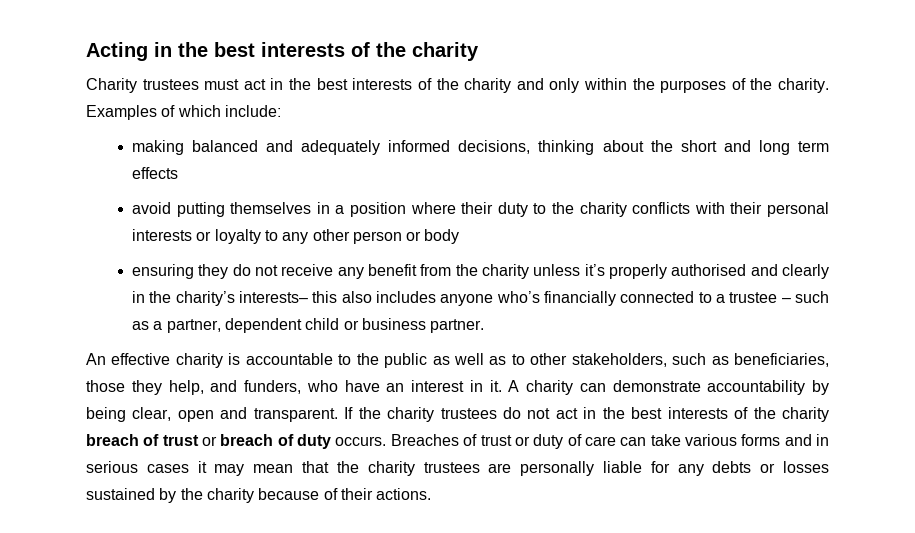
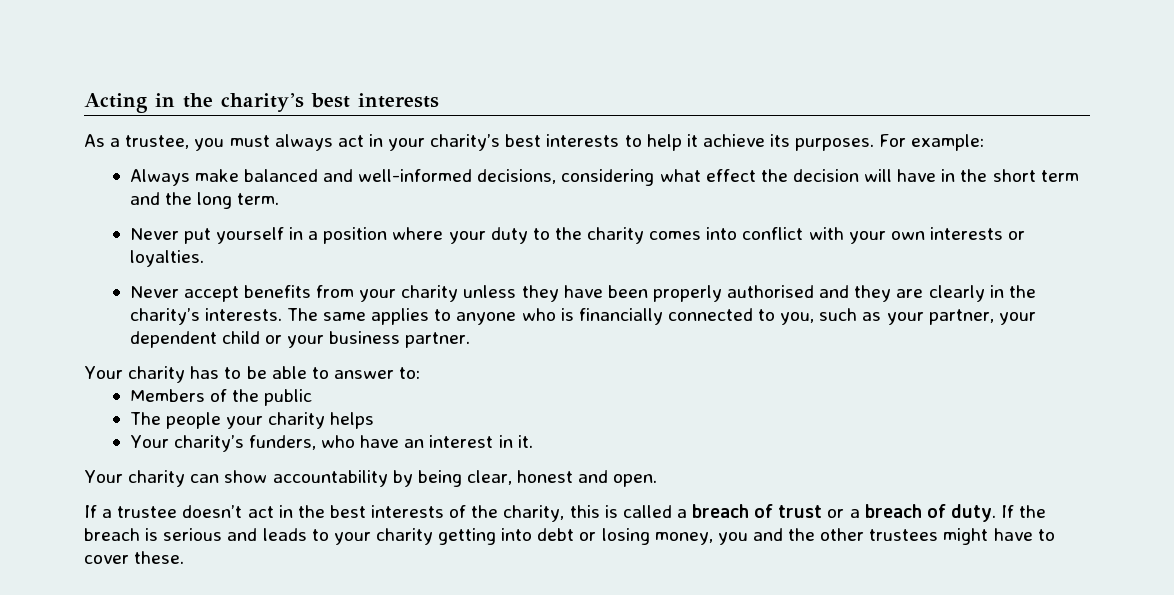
- Acting in the best interests of the charity
- Charity trustees must act in the best interests of the charity and only within the purposes of the charity. Examples of which include:
- making balanced and adequately informed decisions, thinking about the short and long term effects
- avoid putting themselves in a position where their duty to the charity conflicts with their personal interests or loyalty to any other person or body
- ensuring they do not receive any benefit from the charity unless it’s properly authorised and clearly in the charity’s interests– this also includes anyone who’s financially connected to a trustee – such as a partner, dependent child or business partner.
- An effective charity is accountable to the public as well as to other stakeholders, such as beneficiaries, those they help, and funders, who have an interest in it. A charity can demonstrate accountability by being clear, open and transparent. If the charity trustees do not act in the best interests of the charity breach of trust or breach of duty occurs. Breaches of trust or duty of care can take various forms and in serious cases it may mean that the charity trustees are personally liable for any debts or losses sustained by the charity because of their actions.
+ Acting in the charity’s best interests
+ As a trustee, you must always act in your charity’s best interests to help it achieve its purposes. For example:
+ Always make balanced and well-informed decisions, considering what effect the decision will have in the short term and the long term.
+ Never put yourself in a position where your duty to the charity comes into conflict with your own interests or loyalties.
+ Never accept benefits from your charity unless they have been properly authorised and they are clearly in the charity’s interests. The same applies to anyone who is financially connected to you, such as your partner, your dependent child or your business partner.
+ Your charity has to be able to answer to:
+ Members of the public
+ The people your charity helps
+ Your charity’s funders, who have an interest in it.
+ Your charity can show accountability by being clear, honest and open.
+ If a trustee doesn’t act in the best interests of the charity, this is called a breach of trust or a breach of duty. If the breach is serious and leads to your charity getting into debt or losing money, you and the other trustees might have to cover these.

